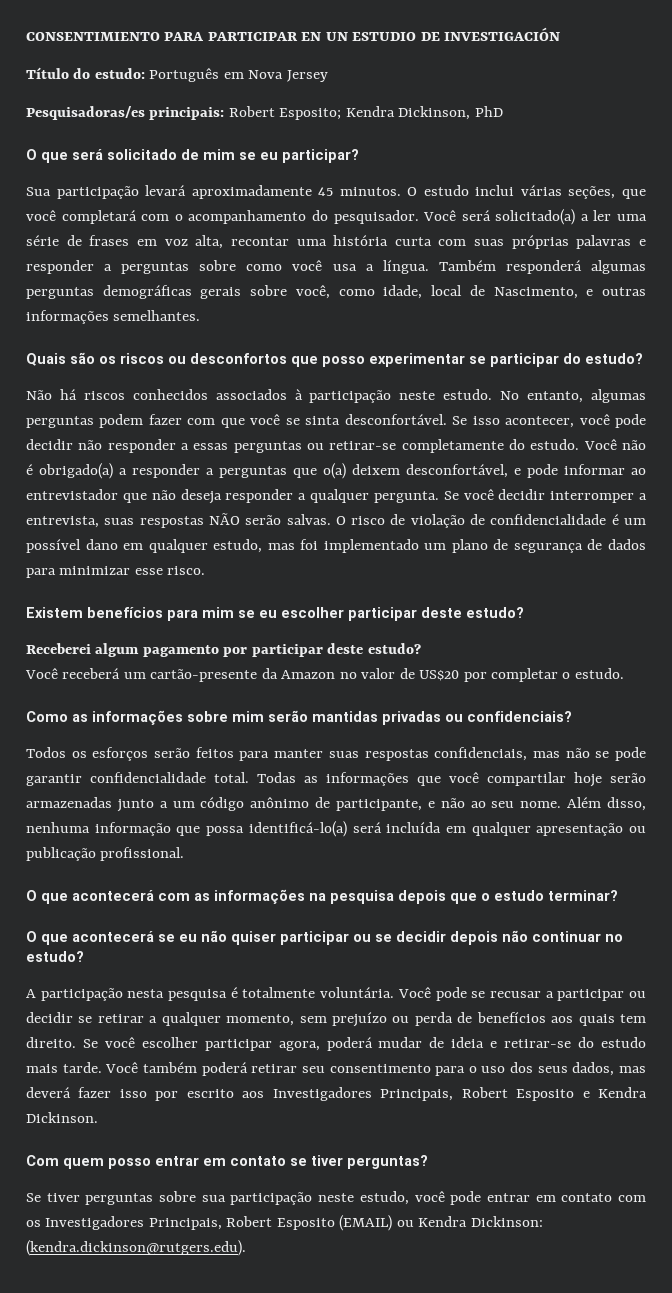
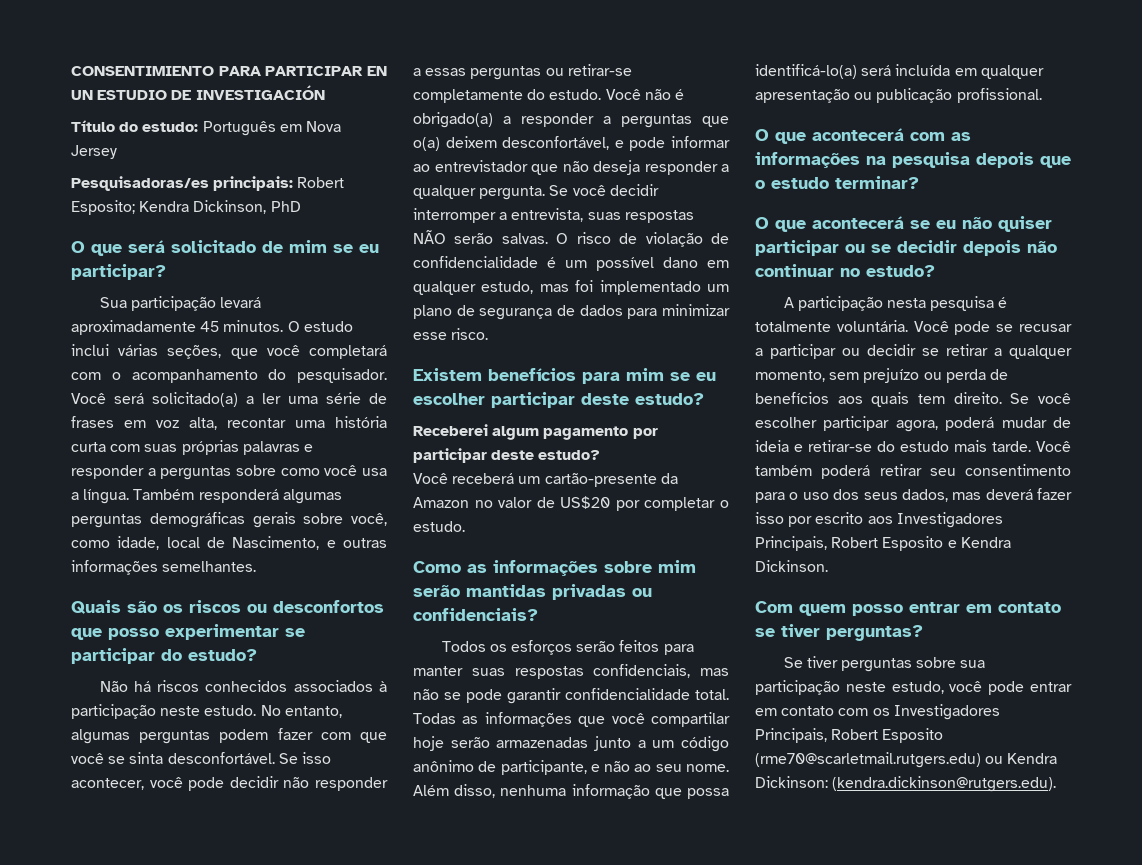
- Se tiver perguntas sobre sua participação neste estudo, você pode entrar em contato com os Investigadores Principais, Robert Esposito (EMAIL) ou Kendra Dickinson: (kendra.dickinson@rutgers.edu).
+ Se tiver perguntas sobre sua participação neste estudo, você pode entrar em contato com os Investigadores Principais, Robert Esposito (rme70@scarletmail.rutgers.edu) ou Kendra Dickinson: (kendra.dickinson@rutgers.edu).

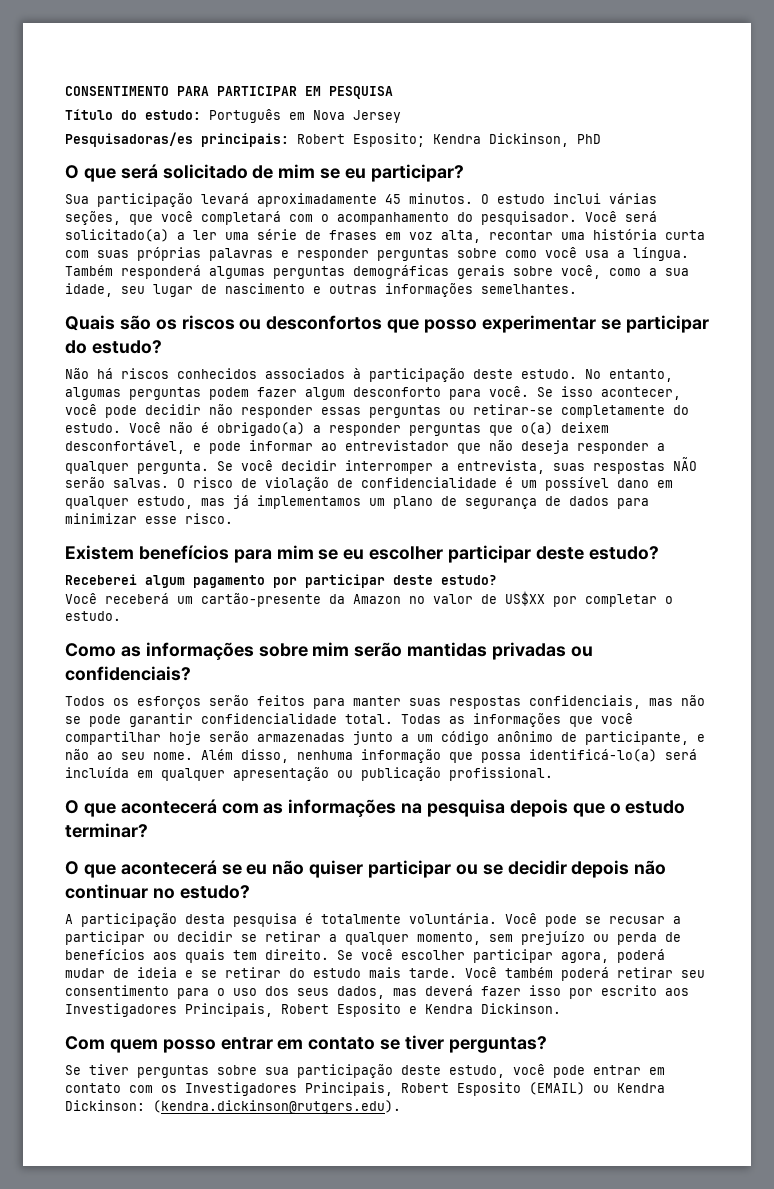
- CONSENTIMIENTO PARA PARTICIPAR EN UN ESTUDIO DE INVESTIGACIÓN
+ CONSENTIMENTO PARA PARTICIPAR EM PESQUISA
- Você será solicitado(a) a ler uma série de frases em voz alta, recontar uma história curta com suas próprias palavras e responder a perguntas sobre como você usa a língua.
+ Você será solicitado(a) a ler uma série de frases em voz alta, recontar uma história curta com suas próprias palavras e responder perguntas sobre como você usa a língua.
- Também responderá algumas perguntas demográficas gerais sobre você, como idade, local de Nascimento, e outras informações semelhantes.
+ Também responderá algumas perguntas demográficas gerais sobre você, como a sua idade, seu lugar de nascimento e outras informações semelhantes.
- Não há riscos conhecidos associados à participação neste estudo.
+ Não há riscos conhecidos associados à participação deste estudo.
- No entanto, algumas perguntas podem fazer com que você se sinta desconfortável.
+ No entanto, algumas perguntas podem fazer algum desconforto para você.
- Se isso acontecer, você pode decidir não responder a essas perguntas ou retirar-se completamente do estudo.
+ Se isso acontecer, você pode decidir não responder essas perguntas ou retirar-se completamente do estudo.
- Você não é obrigado(a) a responder a perguntas que o(a) deixem desconfortável, e pode informar ao entrevistador que não deseja responder a qualquer pergunta.
+ Você não é obrigado(a) a responder perguntas que o(a) deixem desconfortável, e pode informar ao entrevistador que não deseja responder a qualquer pergunta.
- O risco de violação de confidencialidade é um possível dano em qualquer estudo, mas foi implementado um plano de segurança de dados para minimizar esse risco.
+ O risco de violação de confidencialidade é um possível dano em qualquer estudo, mas já implementamos um plano de segurança de dados para minimizar esse risco.
- Você receberá um cartão-presente da Amazon no valor de US$20 por completar o estudo.
+ Você receberá um cartão-presente da Amazon no valor de US$XX por completar o estudo.
- Todas as informações que você compartilar hoje serão armazenadas junto a um código anônimo de participante, e não ao seu nome.
+ Todas as informações que você compartilhar hoje serão armazenadas junto a um código anônimo de participante, e não ao seu nome.
- A participação nesta pesquisa é totalmente voluntária.
+ A participação desta pesquisa é totalmente voluntária.
- Se você escolher participar agora, poderá mudar de ideia e retirar-se do estudo mais tarde.
+ Se você escolher participar agora, poderá mudar de ideia e se retirar do estudo mais tarde.
- Se tiver perguntas sobre sua participação neste estudo, você pode entrar em contato com os Investigadores Principais, Robert Esposito (rme70@scarletmail.rutgers.edu) ou Kendra Dickinson: (kendra.dickinson@rutgers.edu).
+ Se tiver perguntas sobre sua participação deste estudo, você pode entrar em contato com os Investigadores Principais, Robert Esposito (EMAIL) ou Kendra Dickinson: (kendra.dickinson@rutgers.edu).

